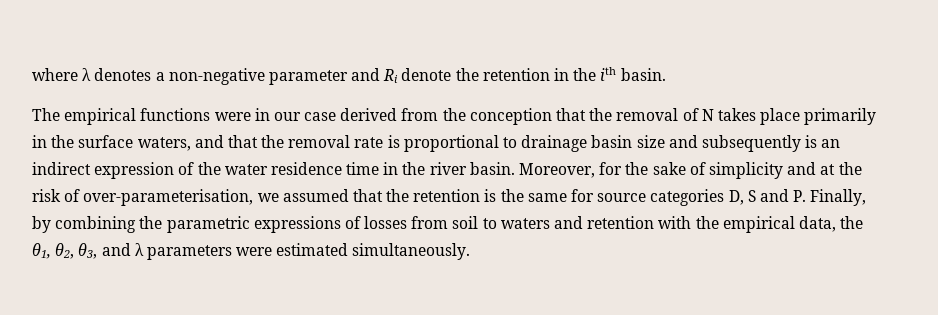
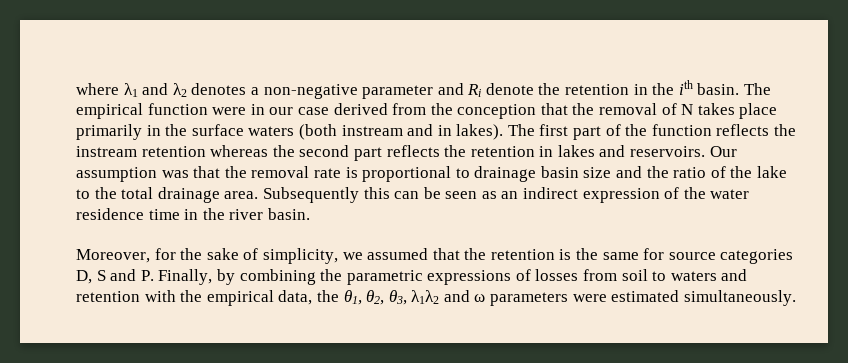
- where λ denotes a non-negative parameter and Ri denote the retention in the ith basin.
- The empirical functions were in our case derived from the conception that the removal of N takes place primarily in the surface waters, and that the removal rate is proportional to drainage basin size and subsequently is an indirect expression of the water residence time in the river basin. Moreover, for the sake of simplicity and at the risk of over-parameterisation, we assumed that the retention is the same for source categories D, S and P. Finally, by combining the parametric expressions of losses from soil to waters and retention with the empirical data, the θ1, θ2, θ3, and λ parameters were estimated simultaneously.
+ where λ1 and λ2 denotes a non-negative parameter and Ri denote the retention in the ith basin. The empirical function were in our case derived from the conception that the removal of N takes place primarily in the surface waters (both instream and in lakes). The first part of the function reflects the instream retention whereas the second part reflects the retention in lakes and reservoirs. Our assumption was that the removal rate is proportional to drainage basin size and the ratio of the lake to the total drainage area. Subsequently this can be seen as an indirect expression of the water residence time in the river basin.
+ Moreover, for the sake of simplicity, we assumed that the retention is the same for source categories D, S and P. Finally, by combining the parametric expressions of losses from soil to waters and retention with the empirical data, the θ1, θ2, θ3, λ1λ2 and ω parameters were estimated simultaneously.

